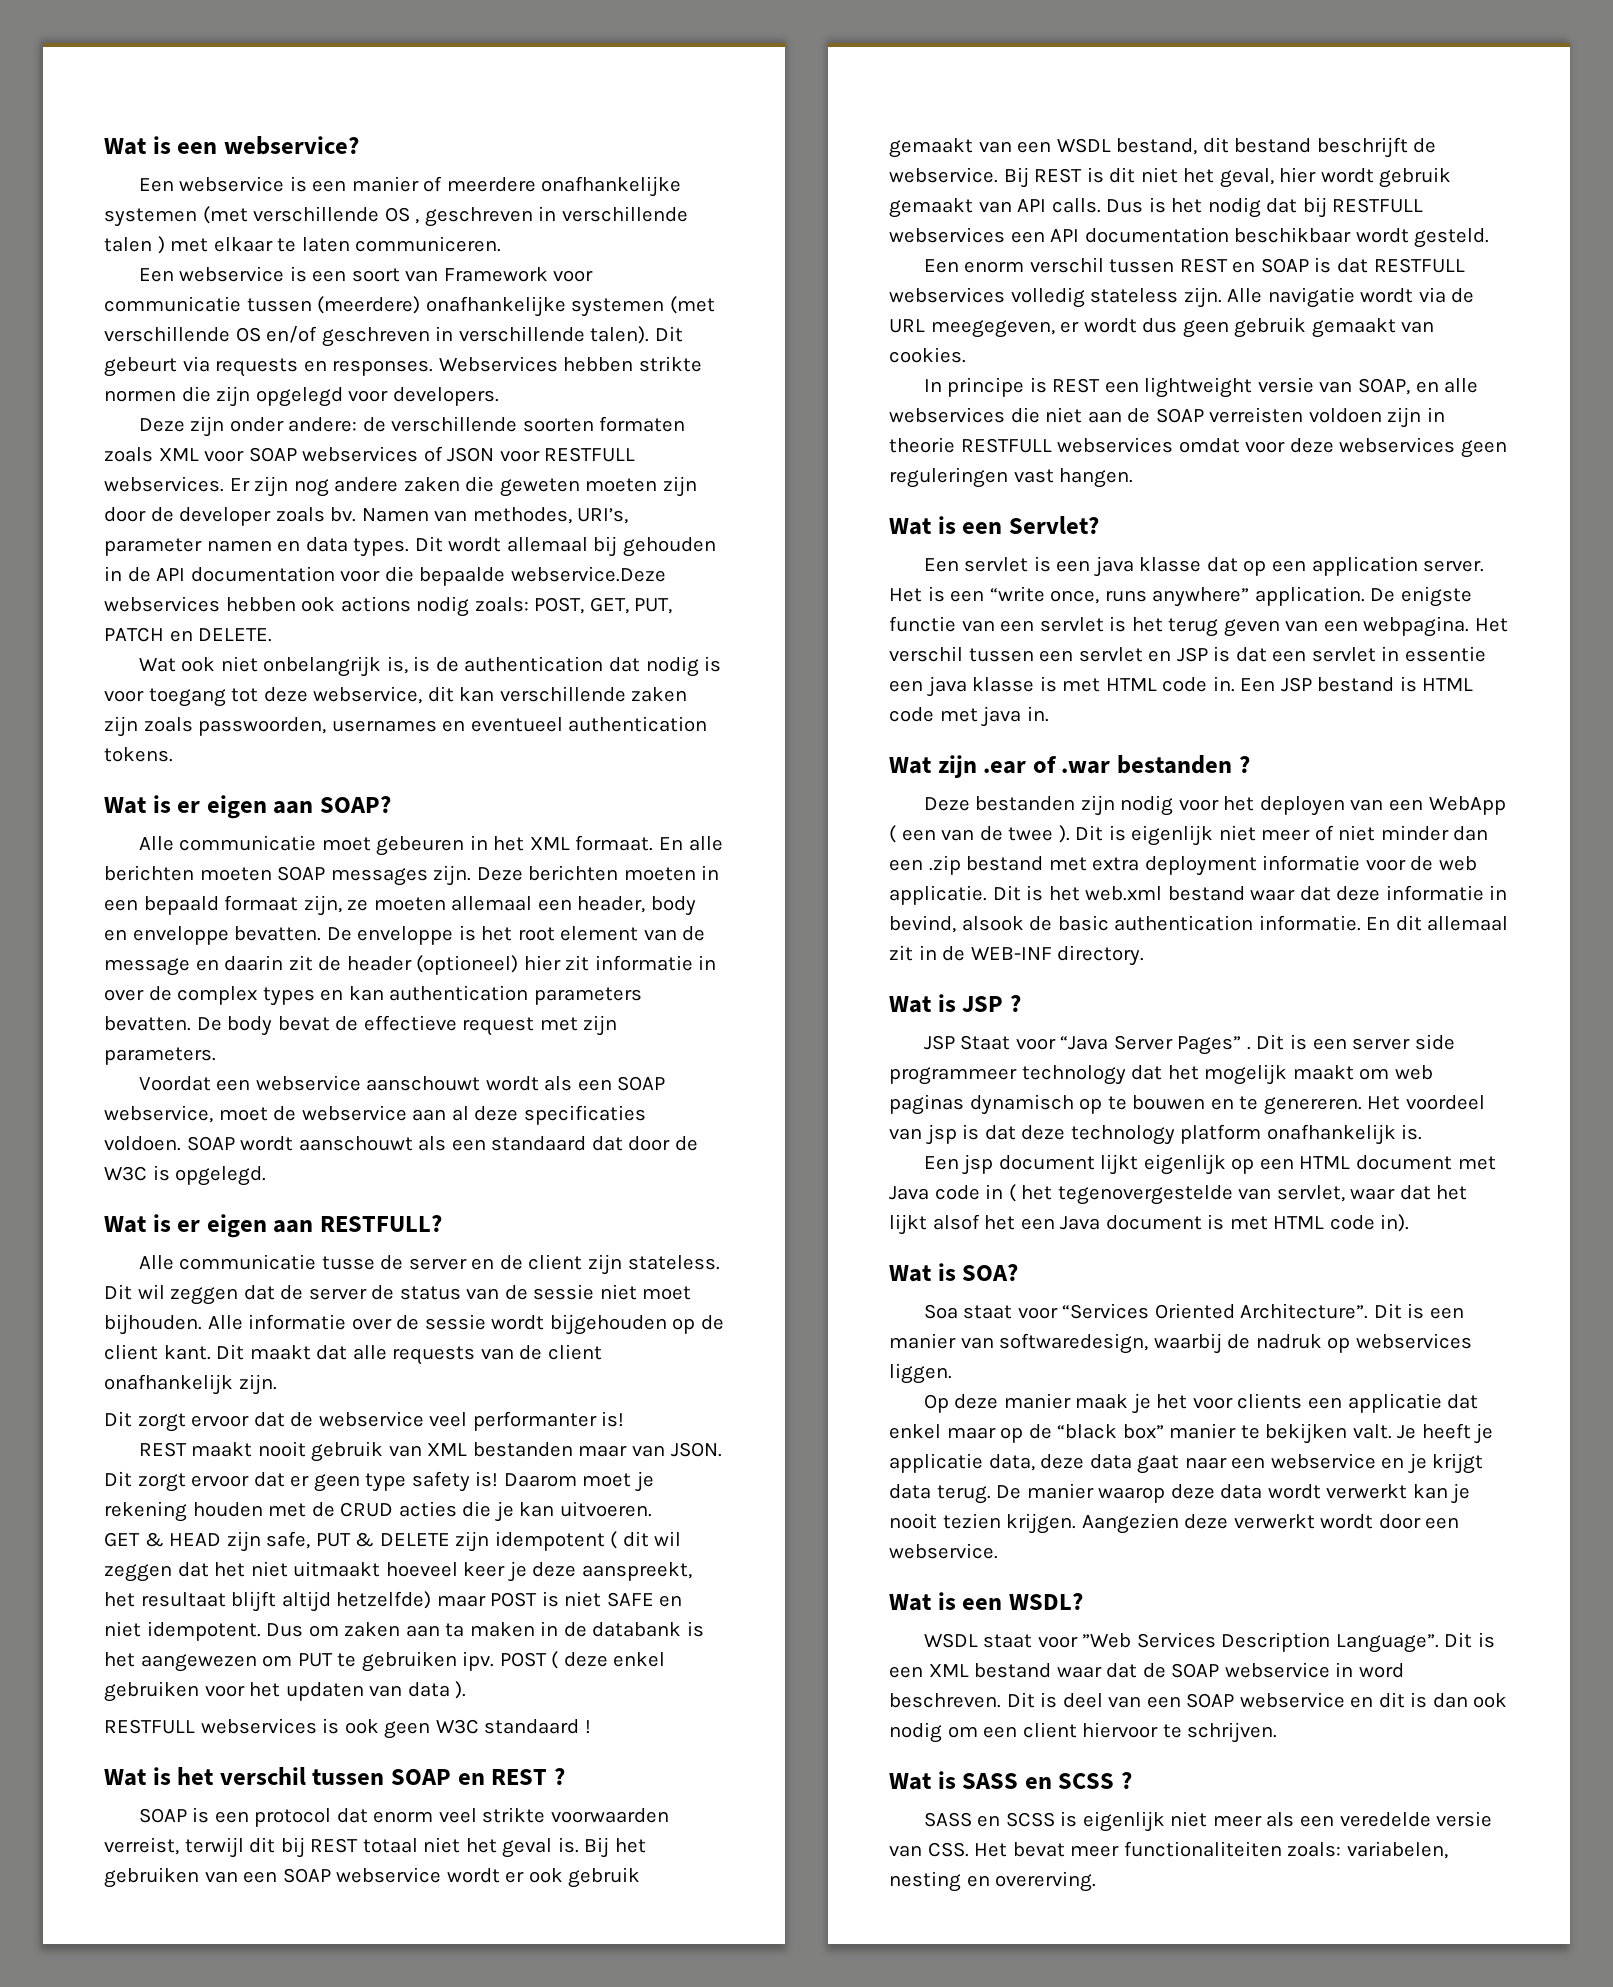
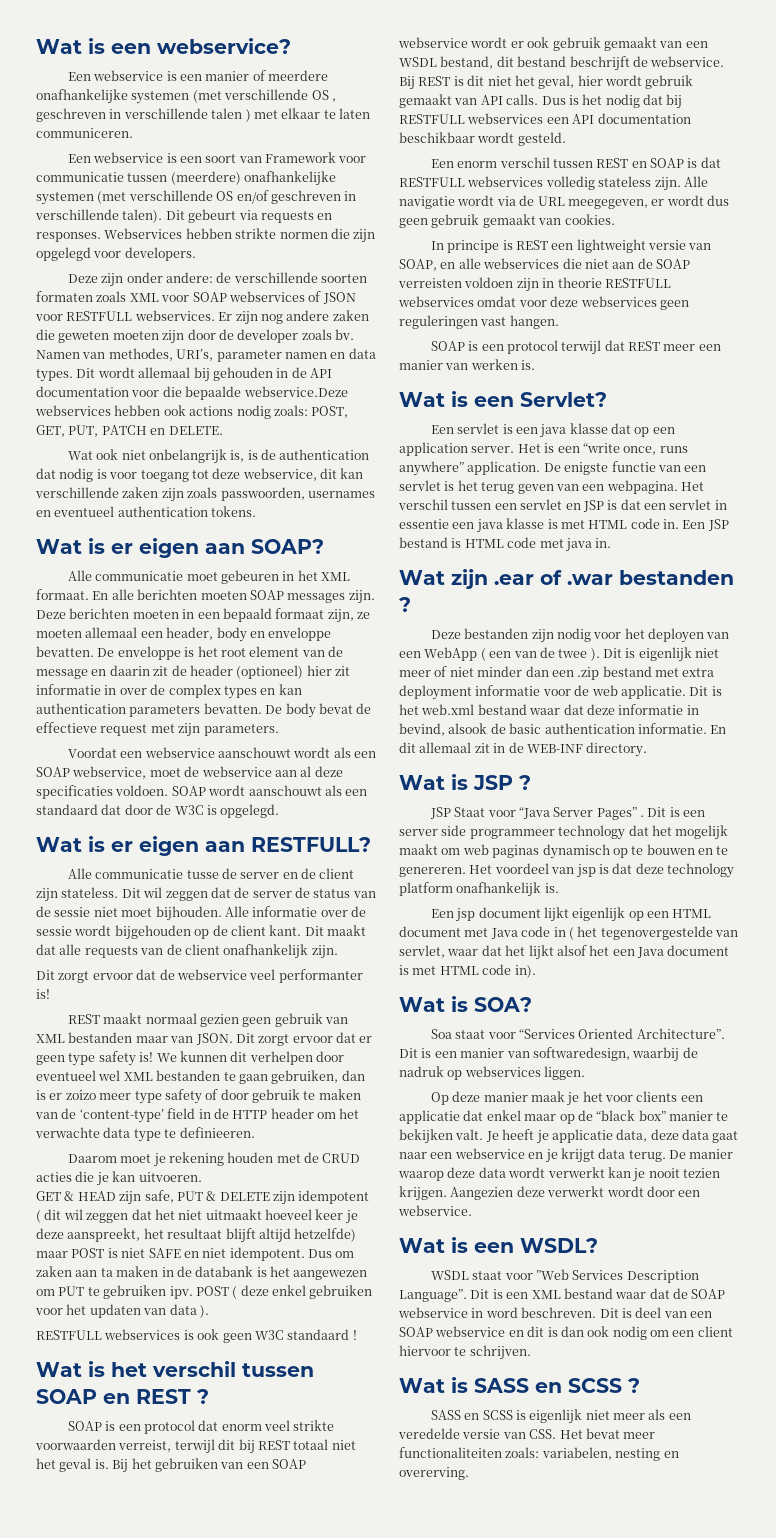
- REST maakt nooit gebruik van XML bestanden maar van JSON.
+ REST maakt normaal gezien geen gebruik van XML bestanden maar van JSON.
- Dit zorgt ervoor dat er geen type safety is! Daarom moet je rekening houden met de CRUD acties die je kan uitvoeren.
+ Dit zorgt ervoor dat er geen type safety is! We kunnen dit verhelpen door eventueel wel XML bestanden te gaan gebruiken, dan is er zoizo meer type safety of door gebruik te maken van de ‘content-type’ field in de HTTP header om het verwachte data type te definieeren.
+ Daarom moet je rekening houden met de CRUD acties die je kan uitvoeren.
+ SOAP is een protocol terwijl dat REST meer een manier van werken is.

